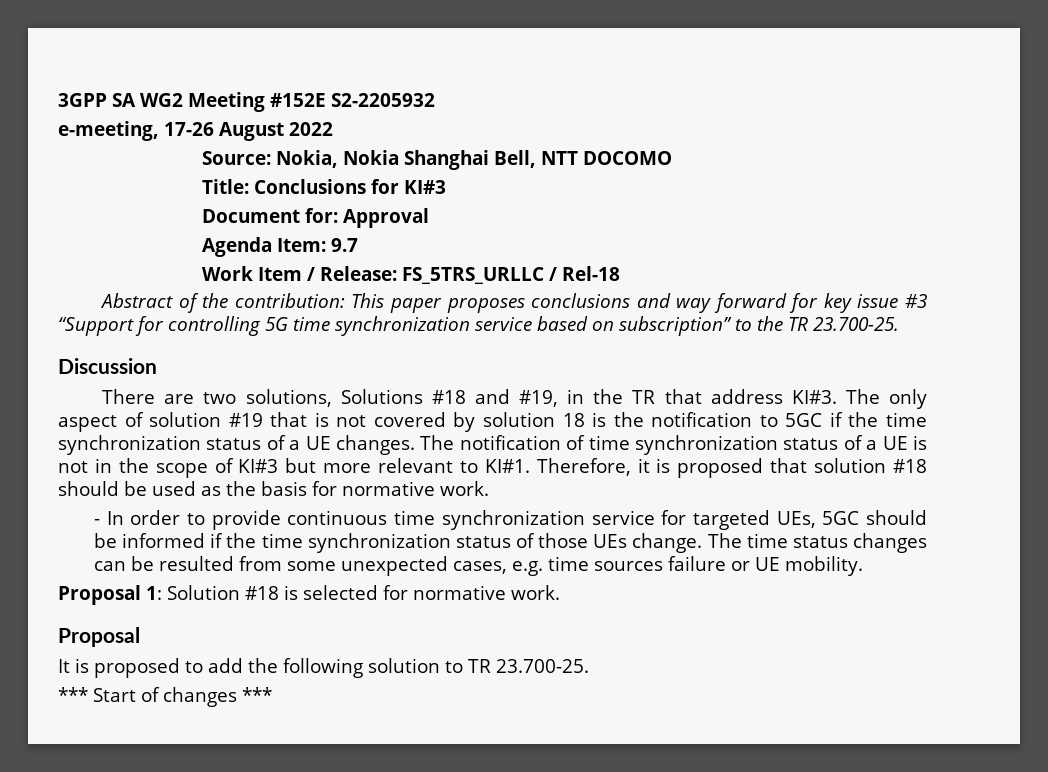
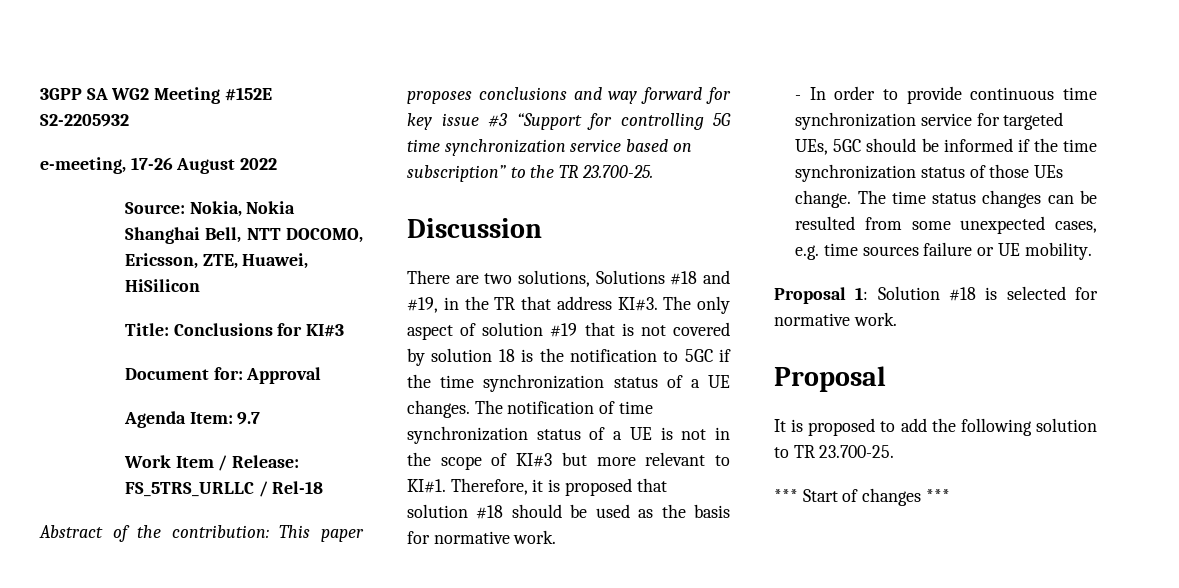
- Source: Nokia, Nokia Shanghai Bell, NTT DOCOMO
+ Source: Nokia, Nokia Shanghai Bell, NTT DOCOMO, Ericsson, ZTE, Huawei, HiSilicon

